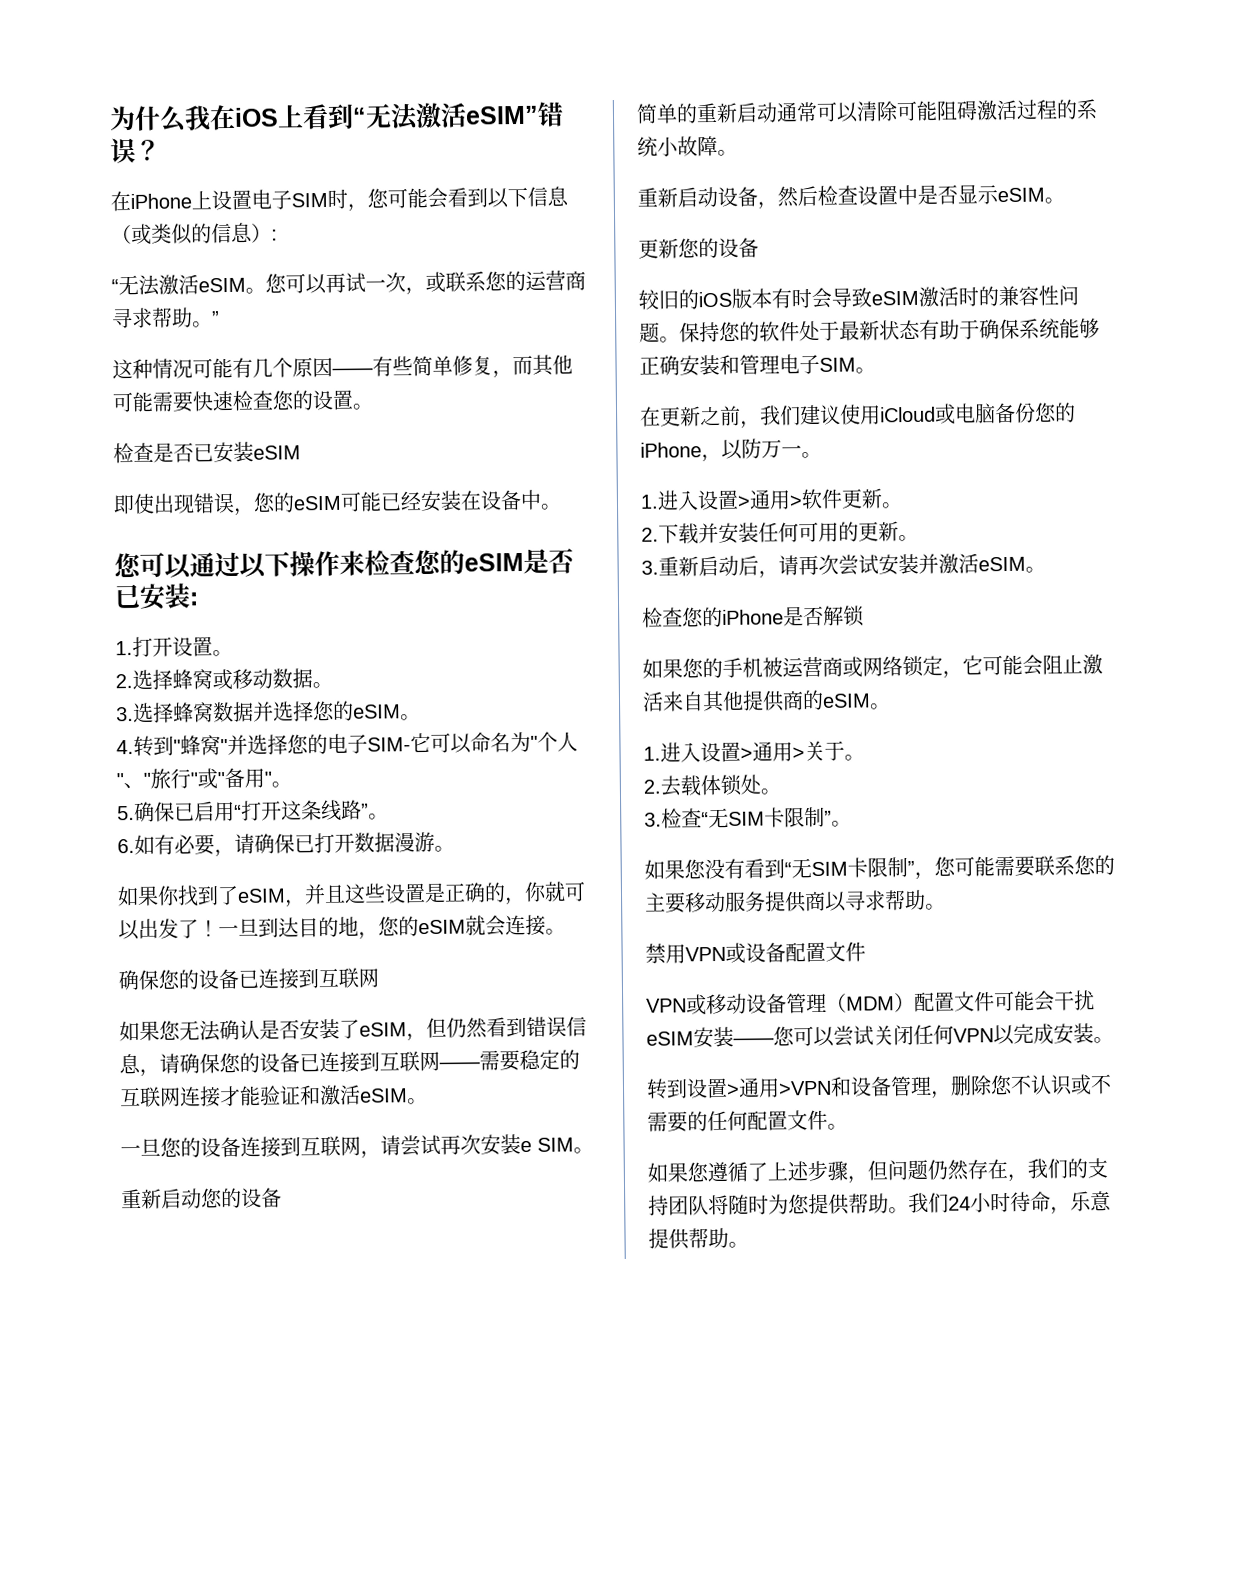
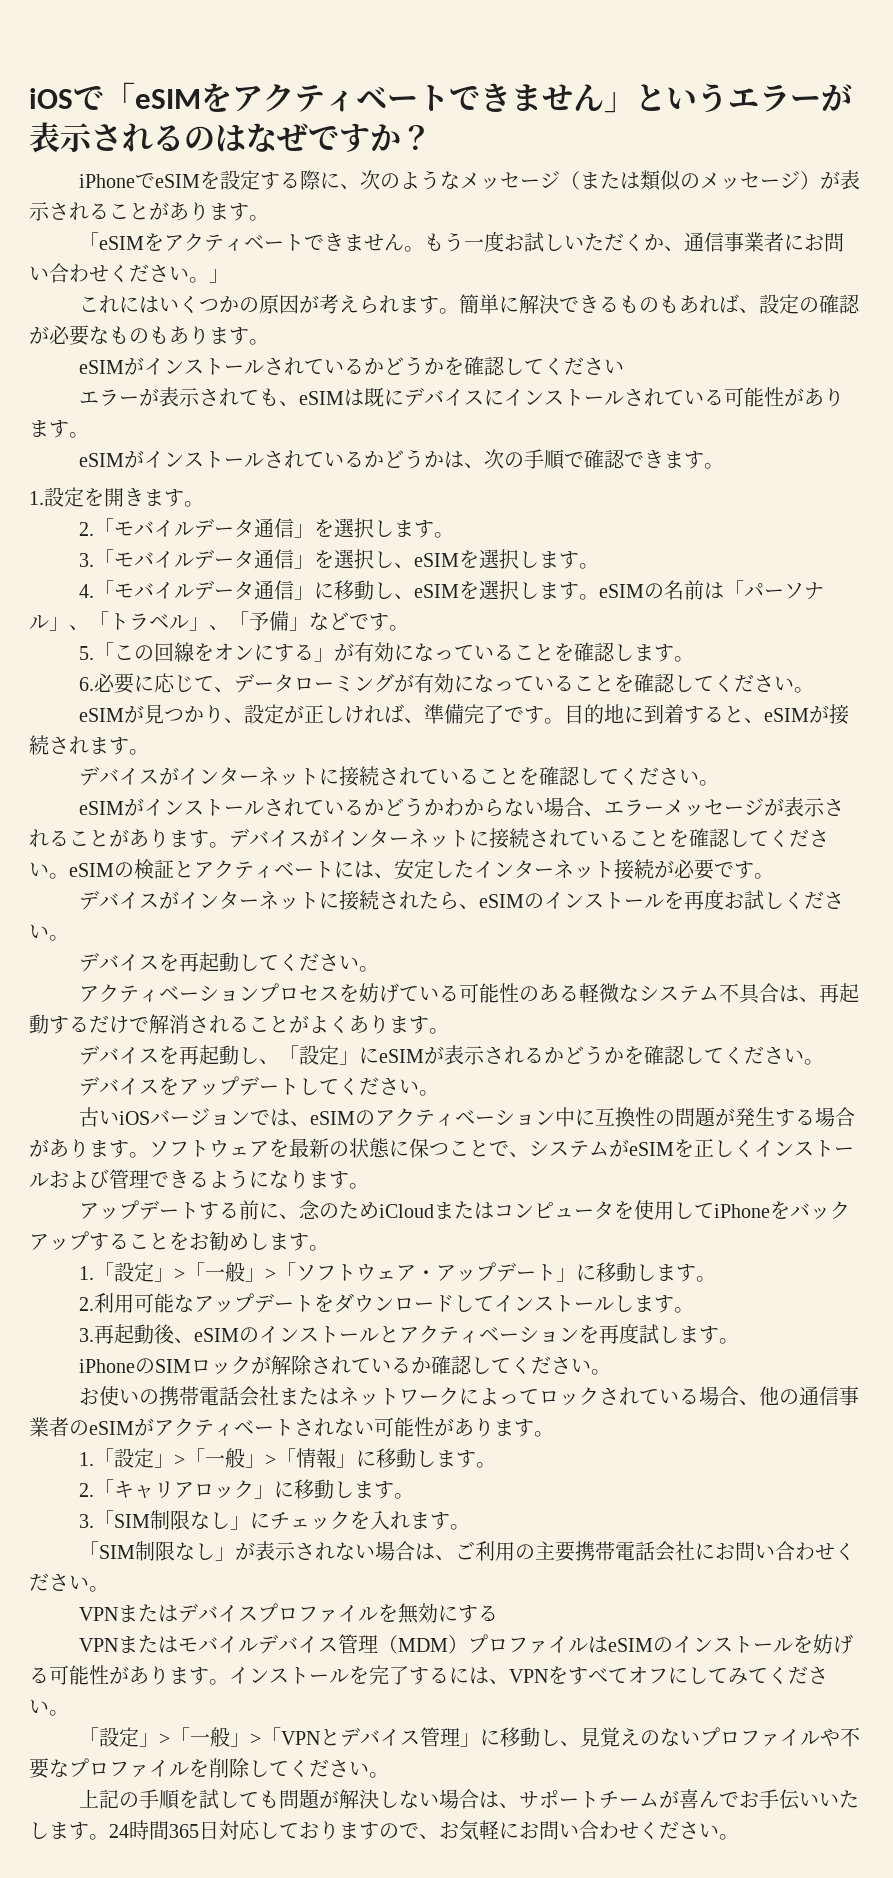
- 为什么我在iOS上看到“无法激活eSIM”错误？
- 在iPhone上设置电子SIM时，您可能会看到以下信息（或类似的信息）:
- “无法激活eSIM。您可以再试一次，或联系您的运营商寻求帮助。”
- 这种情况可能有几个原因——有些简单修复，而其他可能需要快速检查您的设置。
- 检查是否已安装eSIM
- 即使出现错误，您的eSIM可能已经安装在设备中。
- 您可以通过以下操作来检查您的eSIM是否已安装:
- 1.打开设置。
- 2.选择蜂窝或移动数据。
- 3.选择蜂窝数据并选择您的eSIM。
- 4.转到"蜂窝"并选择您的电子SIM-它可以命名为"个人"、"旅行"或"备用"。
- 5.确保已启用“打开这条线路”。
- 6.如有必要，请确保已打开数据漫游。
- 如果你找到了eSIM，并且这些设置是正确的，你就可以出发了！一旦到达目的地，您的eSIM就会连接。
- 确保您的设备已连接到互联网
- 如果您无法确认是否安装了eSIM，但仍然看到错误信息，请确保您的设备已连接到互联网——需要稳定的互联网连接才能验证和激活eSIM。
- 一旦您的设备连接到互联网，请尝试再次安装e SIM。
- 重新启动您的设备
- 简单的重新启动通常可以清除可能阻碍激活过程的系统小故障。
- 重新启动设备，然后检查设置中是否显示eSIM。
- 更新您的设备
- 较旧的iOS版本有时会导致eSIM激活时的兼容性问题。保持您的软件处于最新状态有助于确保系统能够正确安装和管理电子SIM。
- 在更新之前，我们建议使用iCloud或电脑备份您的iPhone，以防万一。
- 1.进入设置>通用>软件更新。
- 2.下载并安装任何可用的更新。
- 3.重新启动后，请再次尝试安装并激活eSIM。
- 检查您的iPhone是否解锁
- 如果您的手机被运营商或网络锁定，它可能会阻止激活来自其他提供商的eSIM。
- 1.进入设置>通用>关于。
- 2.去载体锁处。
- 3.检查“无SIM卡限制”。
- 如果您没有看到“无SIM卡限制”，您可能需要联系您的主要移动服务提供商以寻求帮助。
- 禁用VPN或设备配置文件
- VPN或移动设备管理（MDM）配置文件可能会干扰eSIM安装——您可以尝试关闭任何VPN以完成安装。
- 转到设置>通用>VPN和设备管理，删除您不认识或不需要的任何配置文件。
- 如果您遵循了上述步骤，但问题仍然存在，我们的支持团队将随时为您提供帮助。我们24小时待命，乐意提供帮助。
+ iOSで「eSIMをアクティベートできません」というエラーが表示されるのはなぜですか？
+ iPhoneでeSIMを設定する際に、次のようなメッセージ（または類似のメッセージ）が表示されることがあります。
+ 「eSIMをアクティベートできません。もう一度お試しいただくか、通信事業者にお問い合わせください。」
+ これにはいくつかの原因が考えられます。簡単に解決できるものもあれば、設定の確認が必要なものもあります。
+ eSIMがインストールされているかどうかを確認してください
+ エラーが表示されても、eSIMは既にデバイスにインストールされている可能性があります。
+ eSIMがインストールされているかどうかは、次の手順で確認できます。
+ 1.設定を開きます。
+ 2.「モバイルデータ通信」を選択します。
+ 3.「モバイルデータ通信」を選択し、eSIMを選択します。
+ 4.「モバイルデータ通信」に移動し、eSIMを選択します。eSIMの名前は「パーソナル」、「トラベル」、「予備」などです。
+ 5.「この回線をオンにする」が有効になっていることを確認します。
+ 6.必要に応じて、データローミングが有効になっていることを確認してください。
+ eSIMが見つかり、設定が正しければ、準備完了です。目的地に到着すると、eSIMが接続されます。
+ デバイスがインターネットに接続されていることを確認してください。
+ eSIMがインストールされているかどうかわからない場合、エラーメッセージが表示されることがあります。デバイスがインターネットに接続されていることを確認してください。eSIMの検証とアクティベートには、安定したインターネット接続が必要です。
+ デバイスがインターネットに接続されたら、eSIMのインストールを再度お試しください。
+ デバイスを再起動してください。
+ アクティベーションプロセスを妨げている可能性のある軽微なシステム不具合は、再起動するだけで解消されることがよくあります。
+ デバイスを再起動し、「設定」にeSIMが表示されるかどうかを確認してください。
+ デバイスをアップデートしてください。
+ 古いiOSバージョンでは、eSIMのアクティベーション中に互換性の問題が発生する場合があります。ソフトウェアを最新の状態に保つことで、システムがeSIMを正しくインストールおよび管理できるようになります。
+ アップデートする前に、念のためiCloudまたはコンピュータを使用してiPhoneをバックアップすることをお勧めします。
+ 1.「設定」>「一般」>「ソフトウェア・アップデート」に移動します。
+ 2.利用可能なアップデートをダウンロードしてインストールします。
+ 3.再起動後、eSIMのインストールとアクティベーションを再度試します。
+ iPhoneのSIMロックが解除されているか確認してください。
+ お使いの携帯電話会社またはネットワークによってロックされている場合、他の通信事業者のeSIMがアクティベートされない可能性があります。
+ 1.「設定」>「一般」>「情報」に移動します。
+ 2.「キャリアロック」に移動します。
+ 3.「SIM制限なし」にチェックを入れます。
+ 「SIM制限なし」が表示されない場合は、ご利用の主要携帯電話会社にお問い合わせください。
+ VPNまたはデバイスプロファイルを無効にする
+ VPNまたはモバイルデバイス管理（MDM）プロファイルはeSIMのインストールを妨げる可能性があります。インストールを完了するには、VPNをすべてオフにしてみてください。
+ 「設定」>「一般」>「VPNとデバイス管理」に移動し、見覚えのないプロファイルや不要なプロファイルを削除してください。
+ 上記の手順を試しても問題が解決しない場合は、サポートチームが喜んでお手伝いいたします。24時間365日対応しておりますので、お気軽にお問い合わせください。

